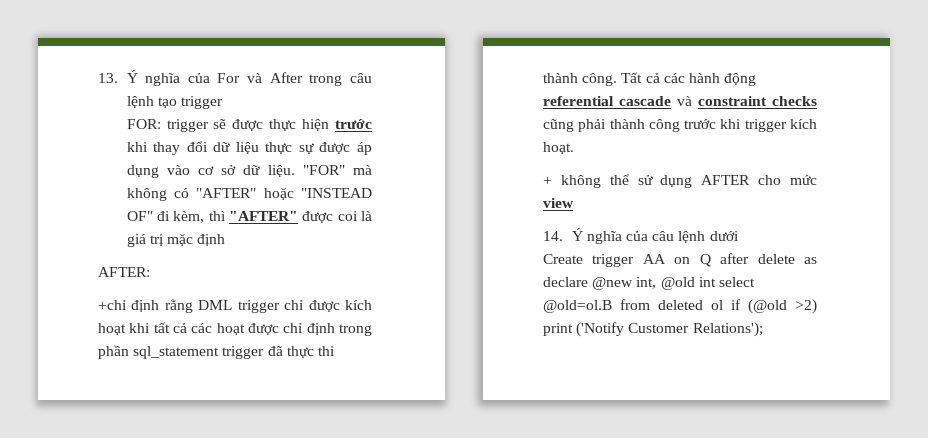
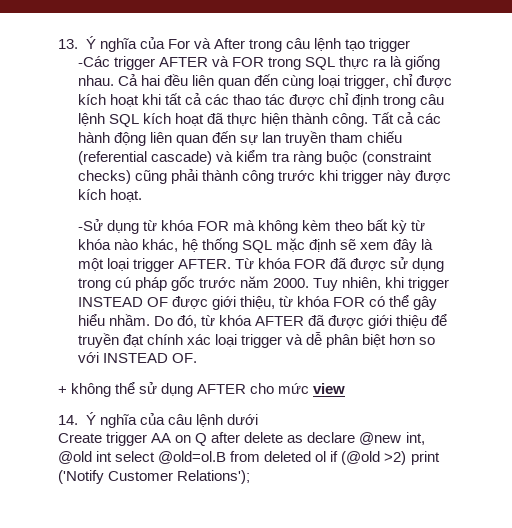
- FOR: trigger sẽ được thực hiện trước khi thay đổi dữ liệu thực sự được áp dụng vào cơ sở dữ liệu. "FOR" mà không có "AFTER" hoặc "INSTEAD OF" đi kèm, thì "AFTER" được coi là giá trị mặc định
- AFTER:
- +chỉ định rằng DML trigger chỉ được kích hoạt khi tất cả các hoạt được chỉ định trong phần sql_statement trigger đã thực thi thành công.
+ -Các trigger AFTER và FOR trong SQL thực ra là giống nhau. Cả hai đều liên quan đến cùng loại trigger, chỉ được kích hoạt khi tất cả các thao tác được chỉ định trong câu lệnh SQL kích hoạt đã thực hiện thành công.
- Tất cả các hành động referential cascade và constraint checks cũng phải thành công trước khi trigger kích hoạt.
+ Tất cả các hành động liên quan đến sự lan truyền tham chiếu (referential cascade) và kiểm tra ràng buộc (constraint checks) cũng phải thành công trước khi trigger này được kích hoạt.
+ -Sử dụng từ khóa FOR mà không kèm theo bất kỳ từ khóa nào khác, hệ thống SQL mặc định sẽ xem đây là một loại trigger AFTER. Từ khóa FOR đã được sử dụng trong cú pháp gốc trước năm 2000. Tuy nhiên, khi trigger INSTEAD OF được giới thiệu, từ khóa FOR có thể gây hiểu nhầm. Do đó, từ khóa AFTER đã được giới thiệu để truyền đạt chính xác loại trigger và dễ phân biệt hơn so với INSTEAD OF.

